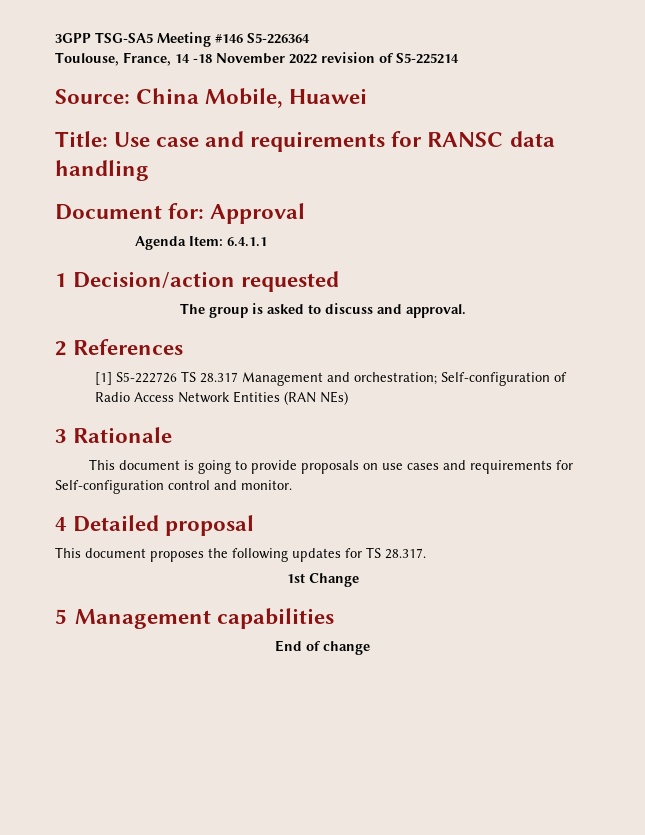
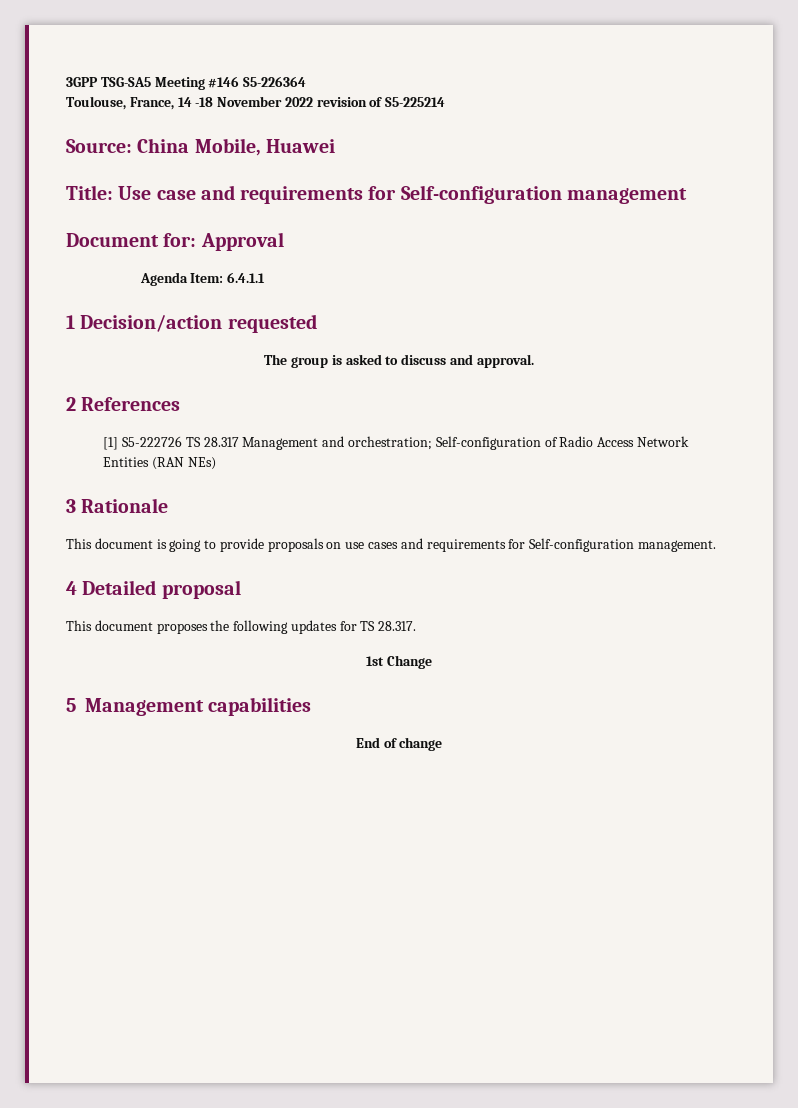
- Title: Use case and requirements for RANSC data handling
+ Title: Use case and requirements for Self-configuration management
- This document is going to provide proposals on use cases and requirements for Self-configuration control and monitor.
+ This document is going to provide proposals on use cases and requirements for Self-configuration management.

